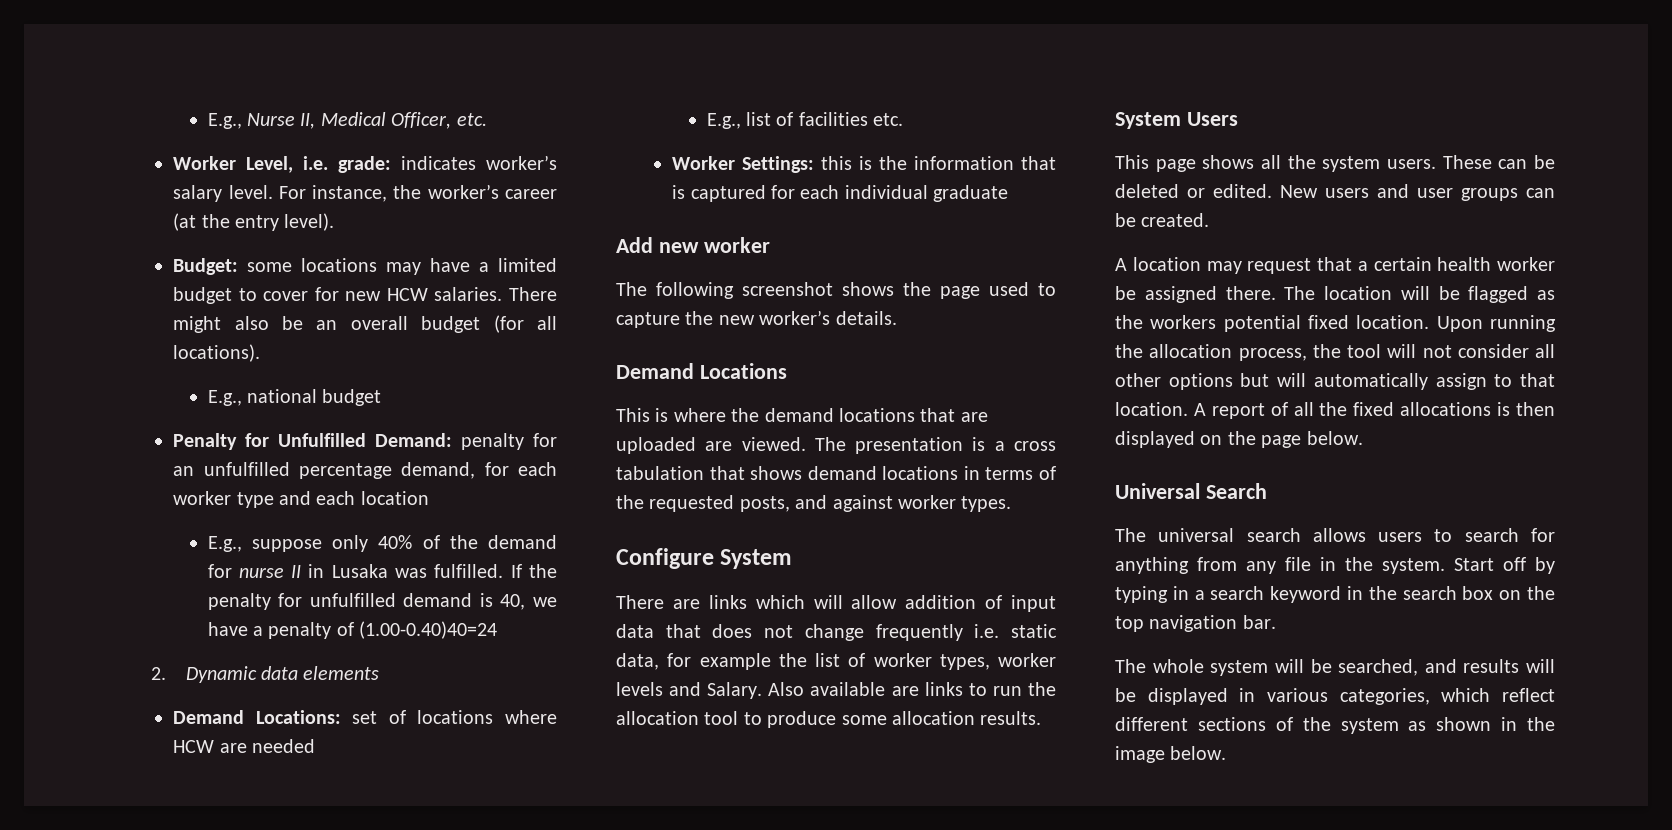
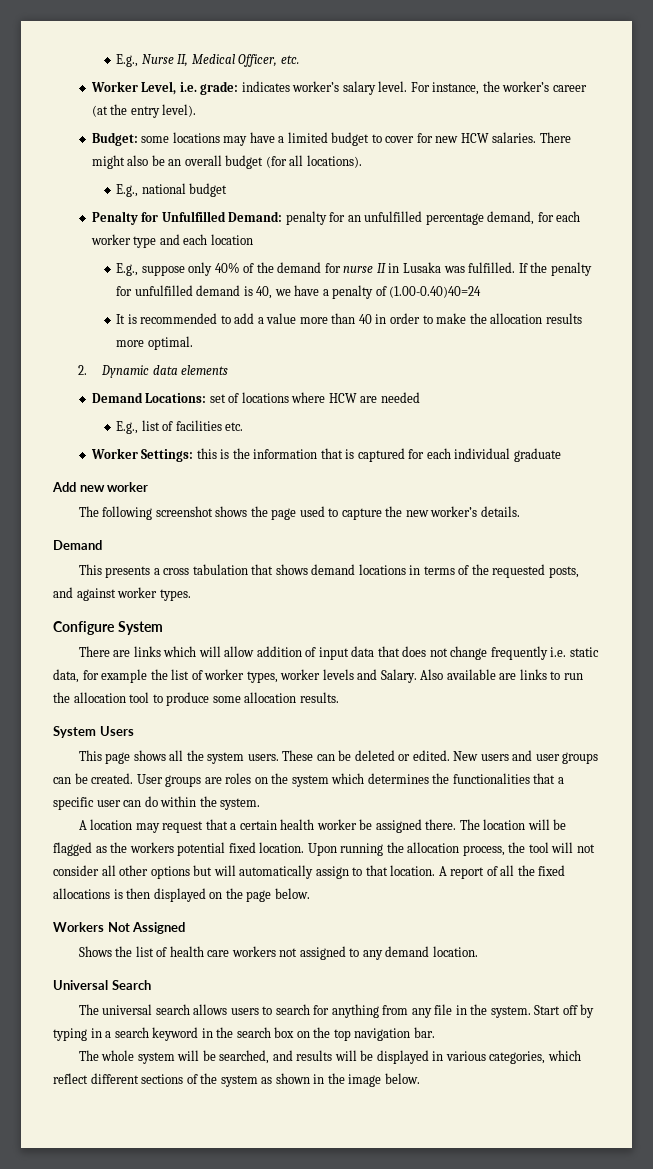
+ It is recommended to add a value more than 40 in order to make the allocation results more optimal.
  The following screenshot shows the page used to capture the new worker’s details.
- Demand Locations
- This is where the demand locations that are uploaded are viewed. The presentation is a cross tabulation that shows demand locations in terms of the requested posts, and against worker types.
+ Demand
+ This presents a cross tabulation that shows demand locations in terms of the requested posts, and against worker types.
+ User groups are roles on the system which determines the functionalities that a specific user can do within the system.
+ Workers Not Assigned
+ Shows the list of health care workers not assigned to any demand location.

